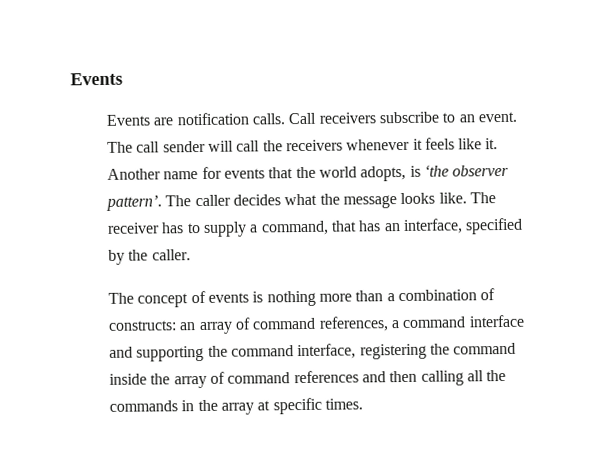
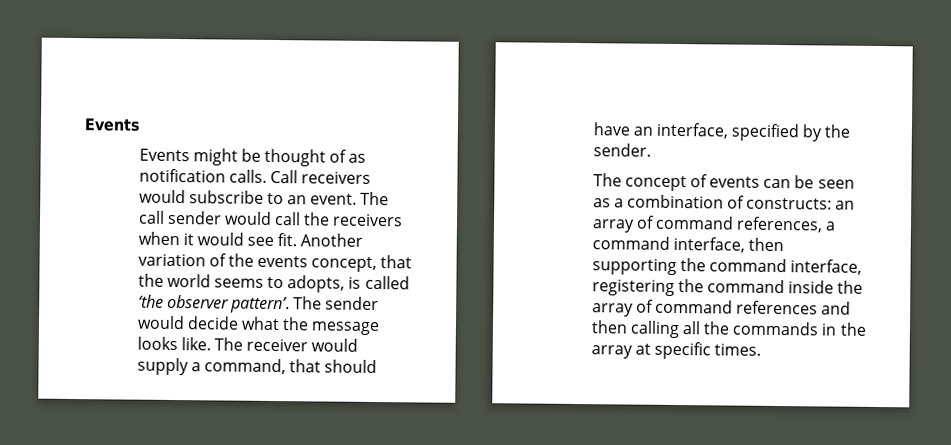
- Events are notification calls.
+ Events might be thought of as notification calls.
- Call receivers subscribe to an event.
+ Call receivers would subscribe to an event.
- The call sender will call the receivers whenever it feels like it. Another name for events that the world adopts, is ‘the observer pattern’.
+ The call sender would call the receivers when it would see fit. Another variation of the events concept, that the world seems to adopts, is called ‘the observer pattern’.
- The caller decides what the message looks like.
+ The sender would decide what the message looks like.
- The receiver has to supply a command, that has an interface, specified by the caller.
+ The receiver would supply a command, that should have an interface, specified by the sender.
- The concept of events is nothing more than a combination of constructs: an array of command references, a command interface and supporting the command interface, registering the command inside the array of command references and then calling all the commands in the array at specific times.
+ The concept of events can be seen as a combination of constructs: an array of command references, a command interface, then supporting the command interface, registering the command inside the array of command references and then calling all the commands in the array at specific times.

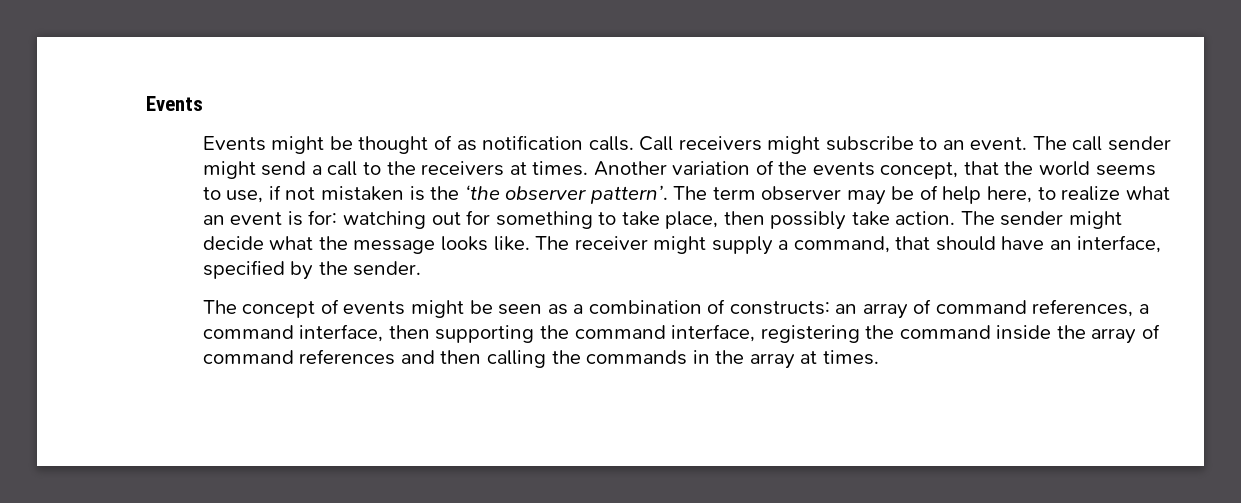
- Call receivers would subscribe to an event.
+ Call receivers might subscribe to an event.
- The call sender would call the receivers when it would see fit.
+ The call sender might send a call to the receivers at times.
- Another variation of the events concept, that the world seems to adopts, is called ‘the observer pattern’. The sender would decide what the message looks like.
+ Another variation of the events concept, that the world seems to use, if not mistaken is the ‘the observer pattern’. The term observer may be of help here, to realize what an event is for: watching out for something to take place, then possibly take action. The sender might decide what the message looks like.
- The receiver would supply a command, that should have an interface, specified by the sender.
+ The receiver might supply a command, that should have an interface, specified by the sender.
- The concept of events can be seen as a combination of constructs: an array of command references, a command interface, then supporting the command interface, registering the command inside the array of command references and then calling all the commands in the array at specific times.
+ The concept of events might be seen as a combination of constructs: an array of command references, a command interface, then supporting the command interface, registering the command inside the array of command references and then calling the commands in the array at times.

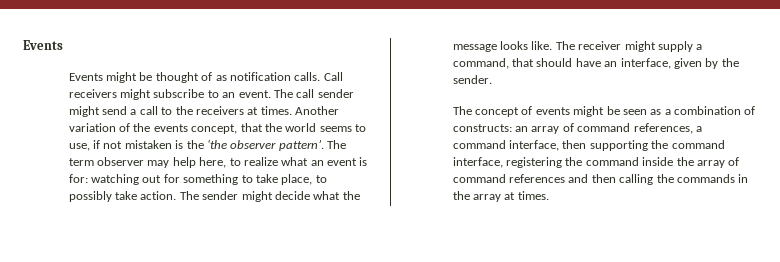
- The term observer may be of help here, to realize what an event is for: watching out for something to take place, then possibly take action.
+ The term observer may help here, to realize what an event is for: watching out for something to take place, to possibly take action.
- The receiver might supply a command, that should have an interface, specified by the sender.
+ The receiver might supply a command, that should have an interface, given by the sender.

